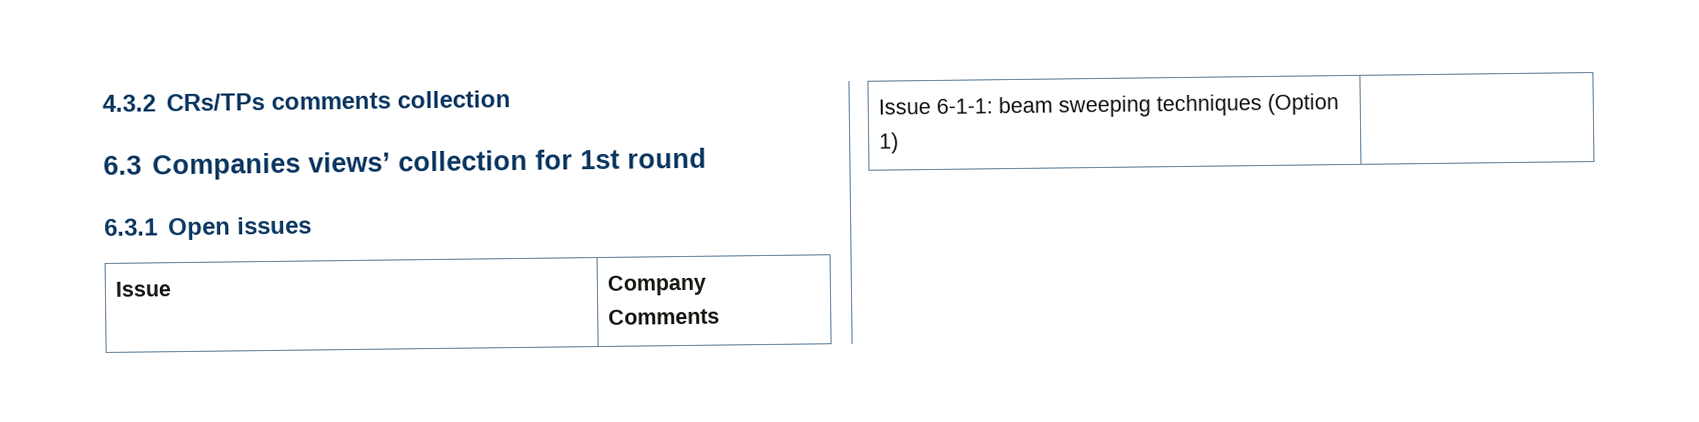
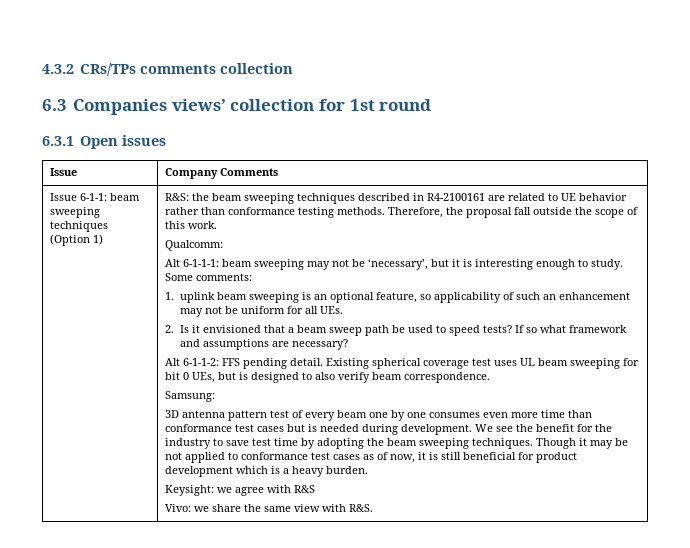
+ R&S: the beam sweeping techniques described in R4-2100161 are related to UE behavior rather than conformance testing methods. Therefore, the proposal fall outside the scope of this work.
+ Qualcomm:
+ Alt 6-1-1-1: beam sweeping may not be ‘necessary’, but it is interesting enough to study. Some comments:
+ 1. uplink beam sweeping is an optional feature, so applicability of such an enhancement may not be uniform for all UEs.
+ 2. Is it envisioned that a beam sweep path be used to speed tests? If so what framework and assumptions are necessary?
+ Alt 6-1-1-2: FFS pending detail. Existing spherical coverage test uses UL beam sweeping for bit 0 UEs, but is designed to also verify beam correspondence.
+ Samsung:
+ 3D antenna pattern test of every beam one by one consumes even more time than conformance test cases but is needed during development. We see the benefit for the industry to save test time by adopting the beam sweeping techniques. Though it may be not applied to conformance test cases as of now, it is still beneficial for product development which is a heavy burden.
+ Keysight: we agree with R&S
+ Vivo: we share the same view with R&S.

